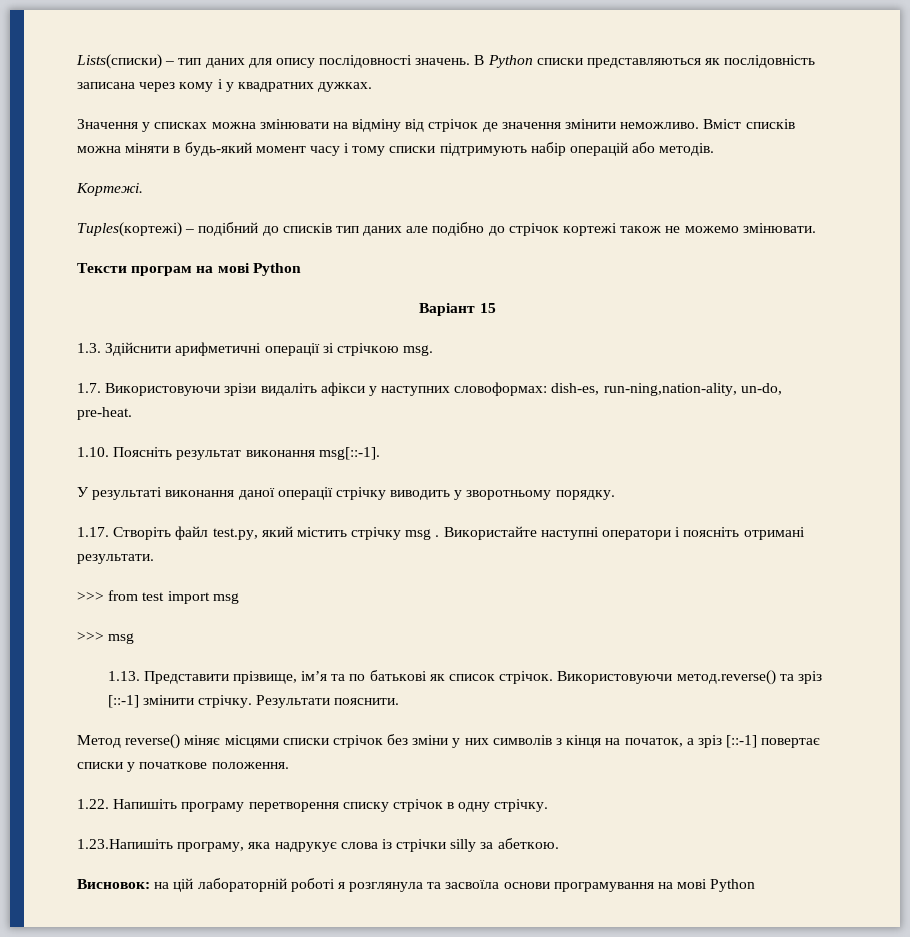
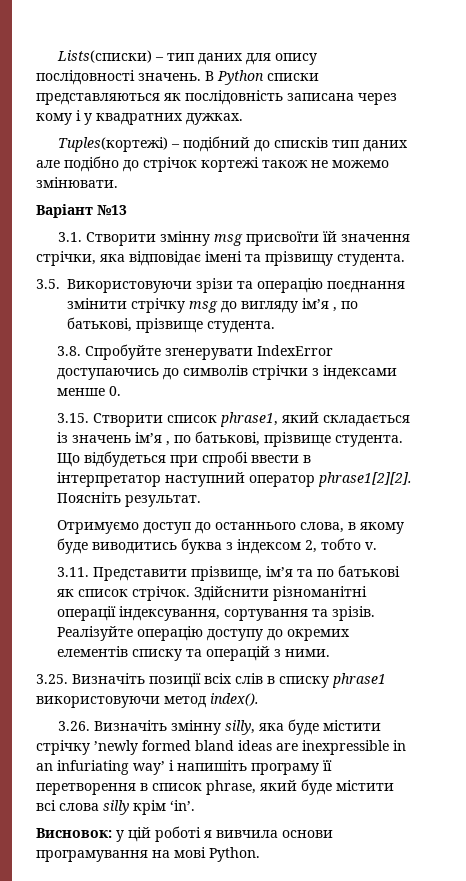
- Значення у списках можна змінювати на відміну від стрічок де значення змінити неможливо. Вміст списків можна міняти в будь-який момент часу і тому списки підтримують набір операцій або методів.
- Кортежі.
- Тексти програм на мові Python
- Варіант 15
- 1.3. Здійснити арифметичні операції зі стрічкою msg.
- 1.7. Використовуючи зрізи видаліть афікси у наступних словоформах: dish-es, run-ning,nation-ality, un-do, pre-heat.
- 1.10. Поясніть результат виконання msg[::-1].
- У результаті виконання даної операції стрічку виводить у зворотньому порядку.
- 1.17. Створіть файл test.py, який містить стрічку msg . Використайте наступні оператори і поясніть отримані результати.
- >>> from test import msg
- >>> msg
- 1.13. Представити прізвище, ім’я та по батькові як список стрічок.
+ Варіант №13
+ 3.1. Створити змінну msg присвоїти їй значення стрічки, яка відповідає імені та прізвищу студента.
+ 3.5. Використовуючи зрізи та операцію поєднання змінити стрічку msg до вигляду ім’я , по батькові, прізвище студента.
+ 3.8. Спробуйте згенерувати IndexError доступаючись до символів стрічки з індексами менше 0.
+ 3.15. Створити список phrase1, який складається із значень ім’я , по батькові, прізвище студента. Що відбудеться при спробі ввести в інтерпретатор наступний оператор phrase1[2][2]. Поясніть результат.
+ Отримуємо доступ до останнього слова, в якому буде виводитись буква з індексом 2, тобто v.
+ 3.11. Представити прізвище, ім’я та по батькові як список стрічок.
- Використовуючи метод.reverse() та зріз [::-1] змінити стрічку. Результати пояснити.
- Метод reverse() міняє місцями списки стрічок без зміни у них символів з кінця на початок, а зріз [::-1] повертає списки у початкове положення.
- 1.22. Напишіть програму перетворення списку стрічок в одну стрічку.
- 1.23.Напишіть програму, яка надрукує слова із стрічки silly за абеткою.
- Висновок: на цій лабораторній роботі я розглянула та засвоїла основи програмування на мові Python
+ Здійснити різноманітні операції індексування, сортування та зрізів. Реалізуйте операцію доступу до окремих елементів списку та операцій з ними.
+ 3.25. Визначіть позиції всіх слів в списку phrase1 використовуючи метод index().
+ 3.26. Визначіть змінну silly, яка буде містити стрічку ’newly formed bland ideas are inexpressible in an infuriating way’ і напишіть програму її перетворення в список phrase, який буде містити всі слова silly крім ‘in’.
+ Висновок: у цій роботі я вивчила основи програмування на мові Python.

